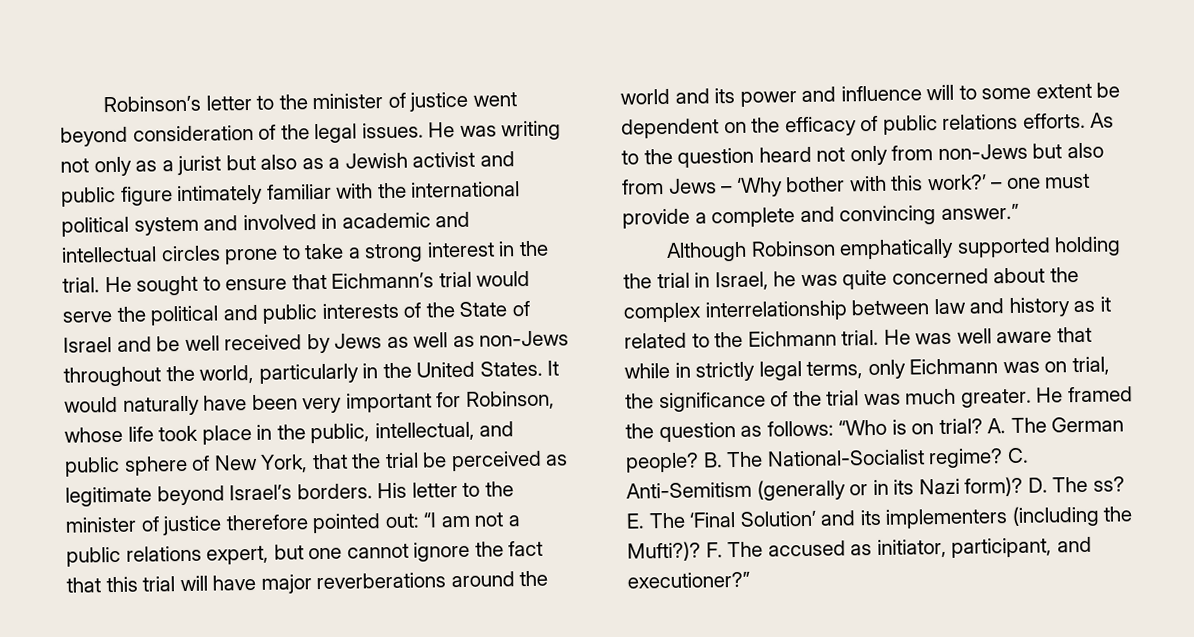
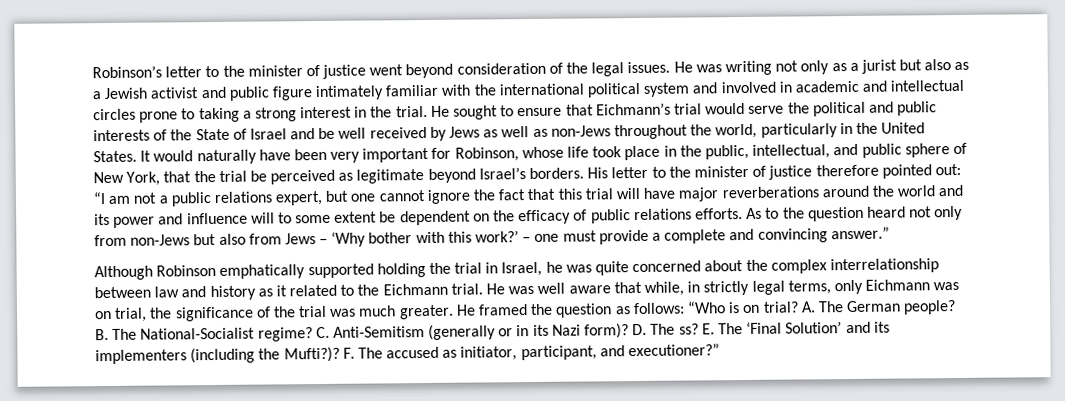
- He was writing not only as a jurist but also as a Jewish activist and public figure intimately familiar with the international political system and involved in academic and intellectual circles prone to take a strong interest in the trial.
+ He was writing not only as a jurist but also as a Jewish activist and public figure intimately familiar with the international political system and involved in academic and intellectual circles prone to taking a strong interest in the trial.
- He was well aware that while in strictly legal terms, only Eichmann was on trial, the significance of the trial was much greater.
+ He was well aware that while, in strictly legal terms, only Eichmann was on trial, the significance of the trial was much greater.

